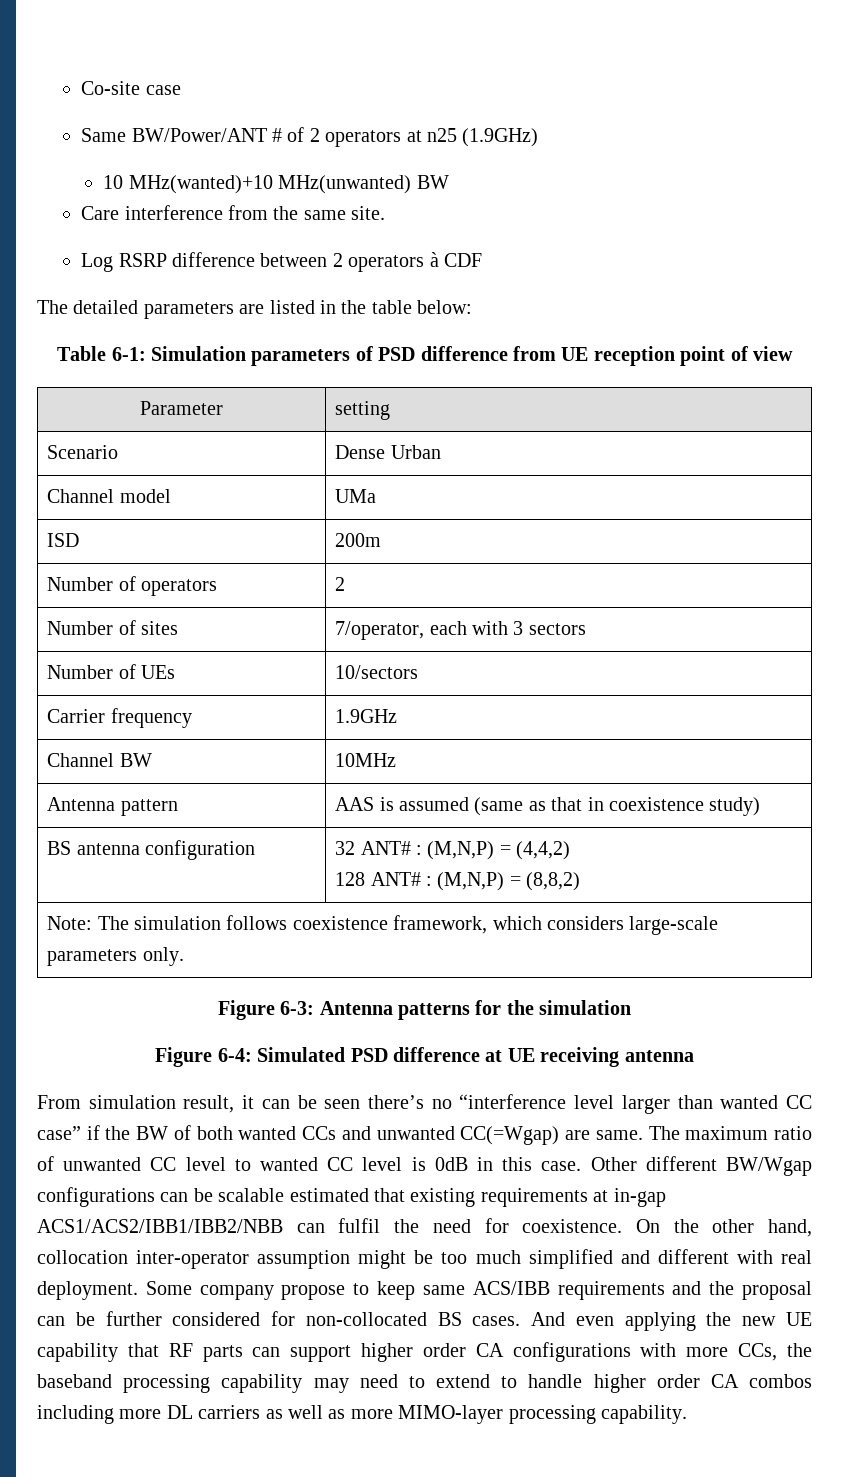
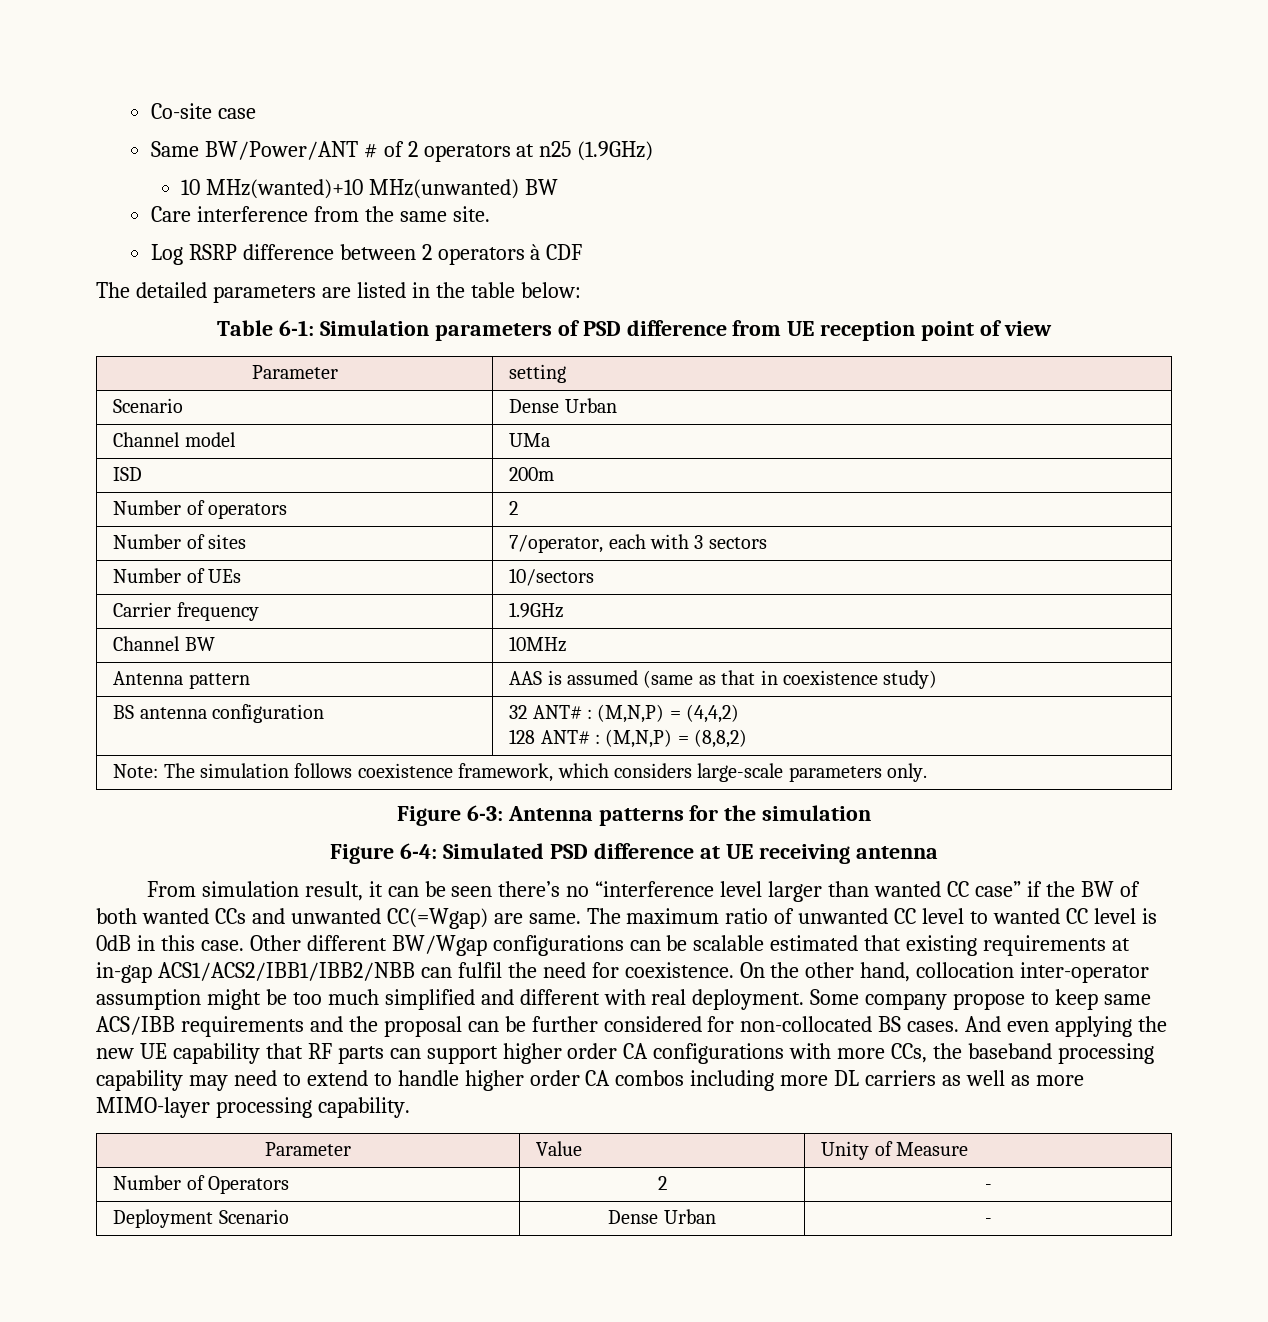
+ Parameter | Value | Unity of Measure
+ Number of Operators | 2 | -
+ Deployment Scenario | Dense Urban | -

